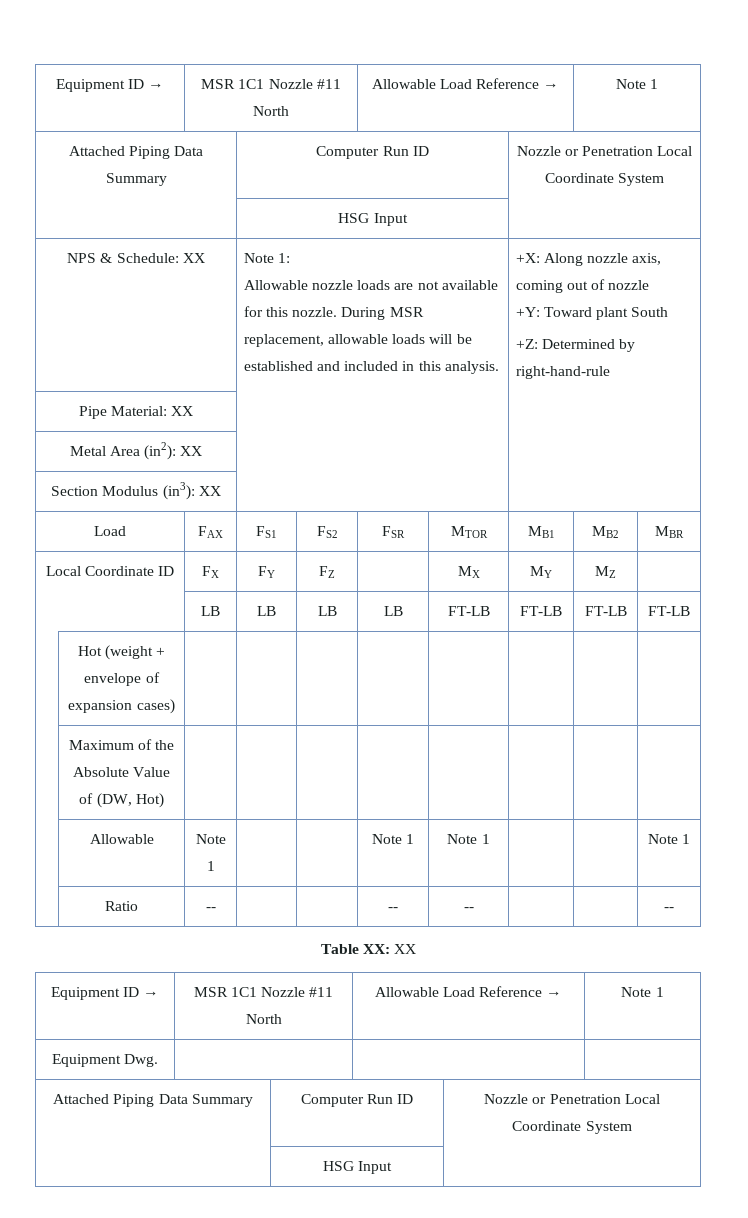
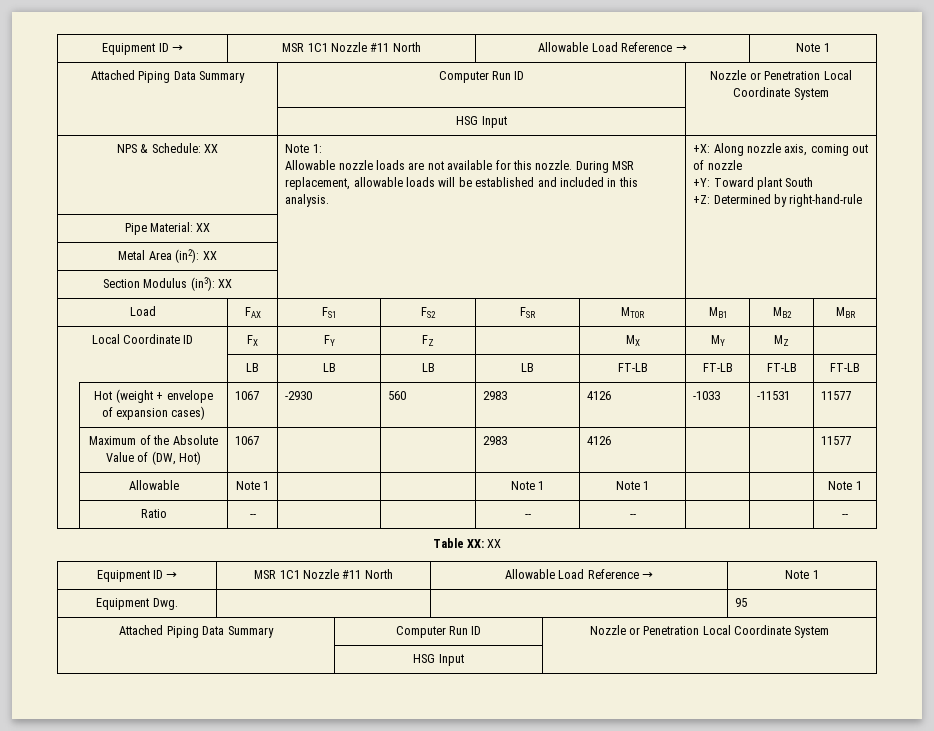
- | Hot (weight + envelope of expansion cases) | | | | | | | |
+ | Hot (weight + envelope of expansion cases) | 1067 | -2930 | 560 | 2983 | 4126 | -1033 | -11531 | 11577
- | Maximum of the Absolute Value of (DW, Hot) | | | | | | | |
+ | Maximum of the Absolute Value of (DW, Hot) | 1067 | | | 2983 | 4126 | | | 11577
- Equipment Dwg. | | |
+ Equipment Dwg. | | | 95

